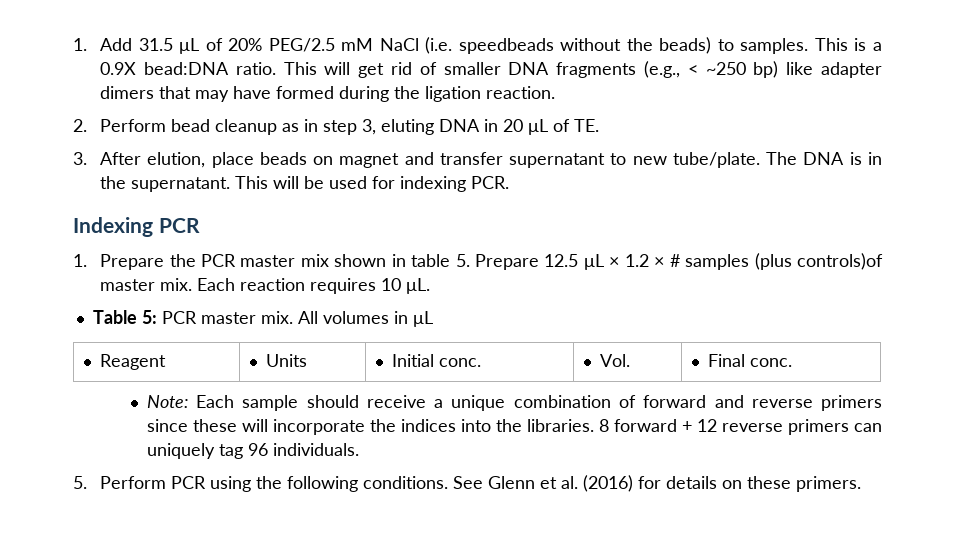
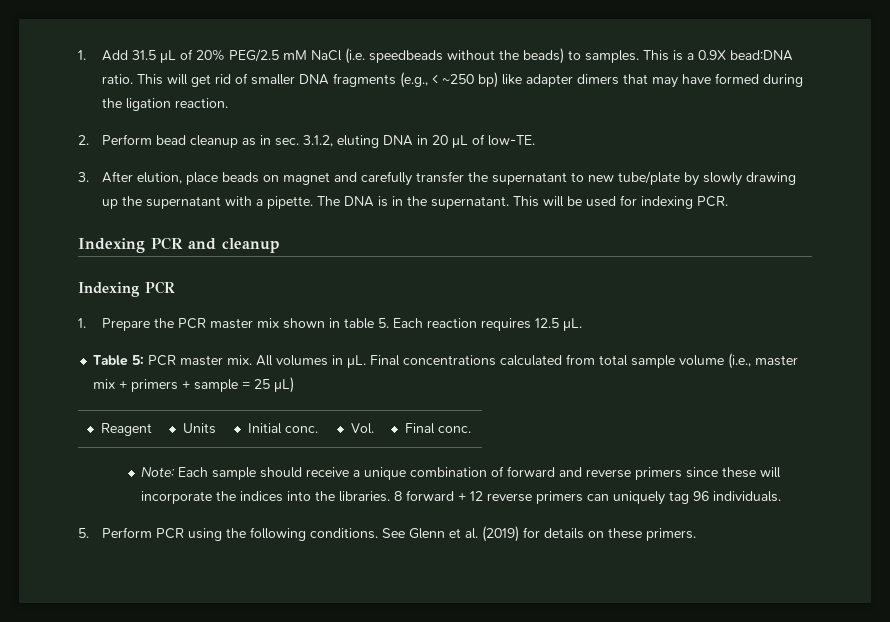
- 2. Perform bead cleanup as in step 3, eluting DNA in 20 μL of TE.
+ 2. Perform bead cleanup as in sec. 3.1.2, eluting DNA in 20 μL of low-TE.
- 3. After elution, place beads on magnet and transfer supernatant to new tube/plate.
+ 3. After elution, place beads on magnet and carefully transfer the supernatant to new tube/plate by slowly drawing up the supernatant with a pipette.
+ Indexing PCR and cleanup
- 1. Prepare the PCR master mix shown in table 5. Prepare 12.5 μL × 1.2 × # samples (plus controls)of master mix. Each reaction requires 10 μL.
+ 1. Prepare the PCR master mix shown in table 5. Each reaction requires 12.5 μL.
- All volumes in μL
+ All volumes in μL. Final concentrations calculated from total sample volume (i.e., master mix + primers + sample = 25 μL)
- See Glenn et al. (2016) for details on these primers.
+ See Glenn et al. (2019) for details on these primers.

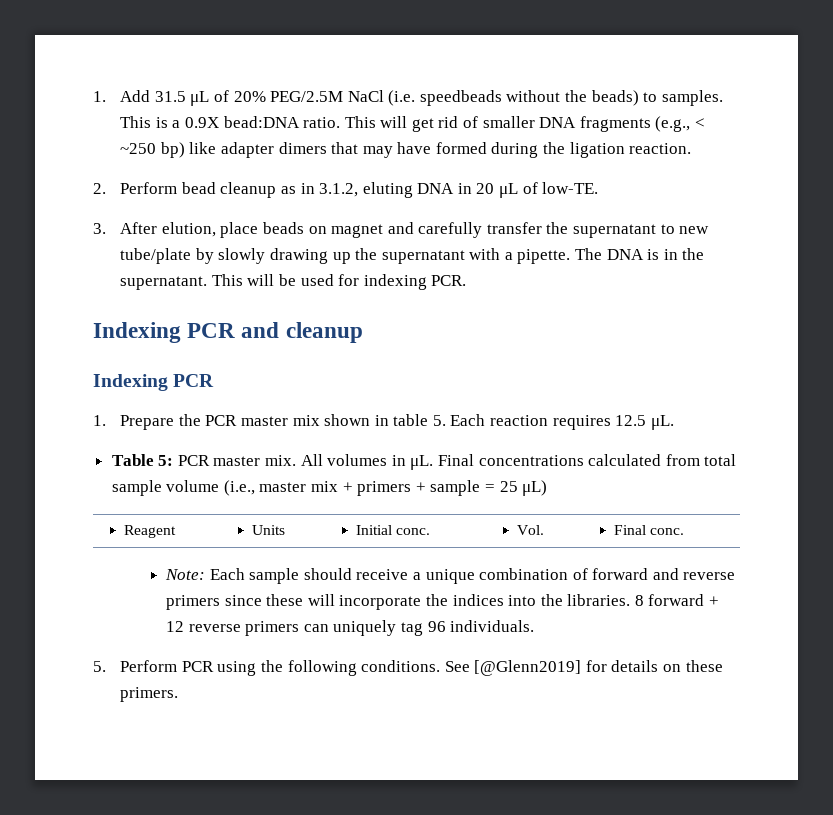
- 1. Add 31.5 μL of 20% PEG/2.5 mM NaCl (i.e. speedbeads without the beads) to samples.
+ 1. Add 31.5 μL of 20% PEG/2.5M NaCl (i.e. speedbeads without the beads) to samples.
- 2. Perform bead cleanup as in sec. 3.1.2, eluting DNA in 20 μL of low-TE.
+ 2. Perform bead cleanup as in 3.1.2, eluting DNA in 20 μL of low-TE.
- See Glenn et al. (2019) for details on these primers.
+ See [@Glenn2019] for details on these primers.

